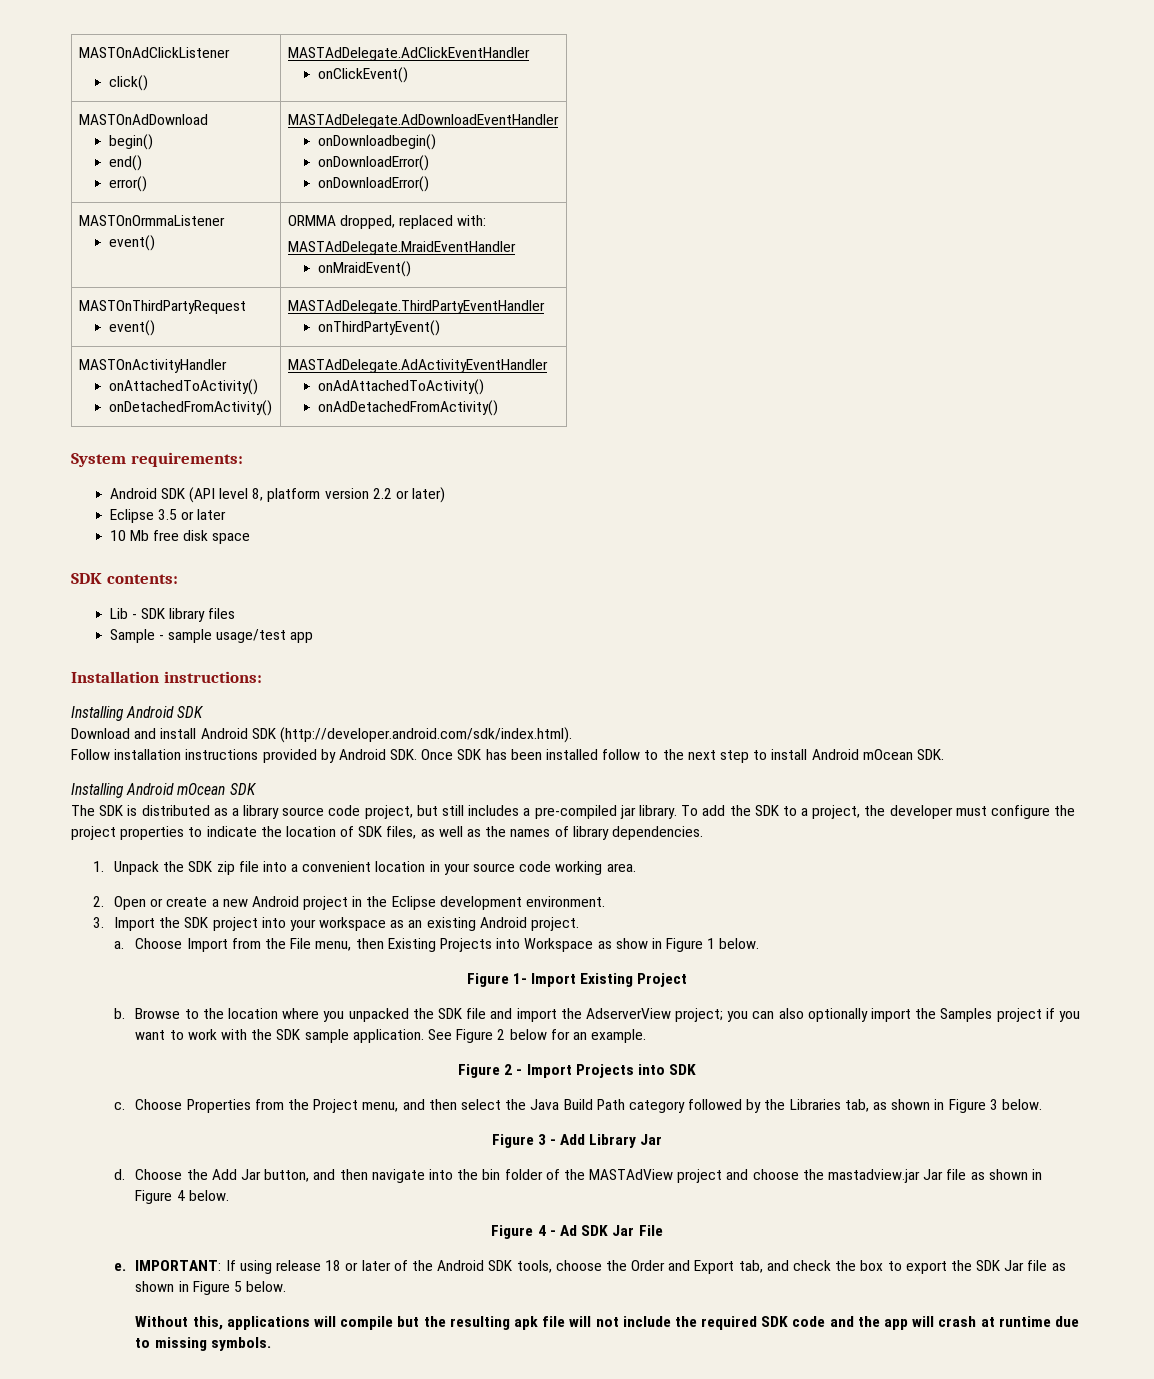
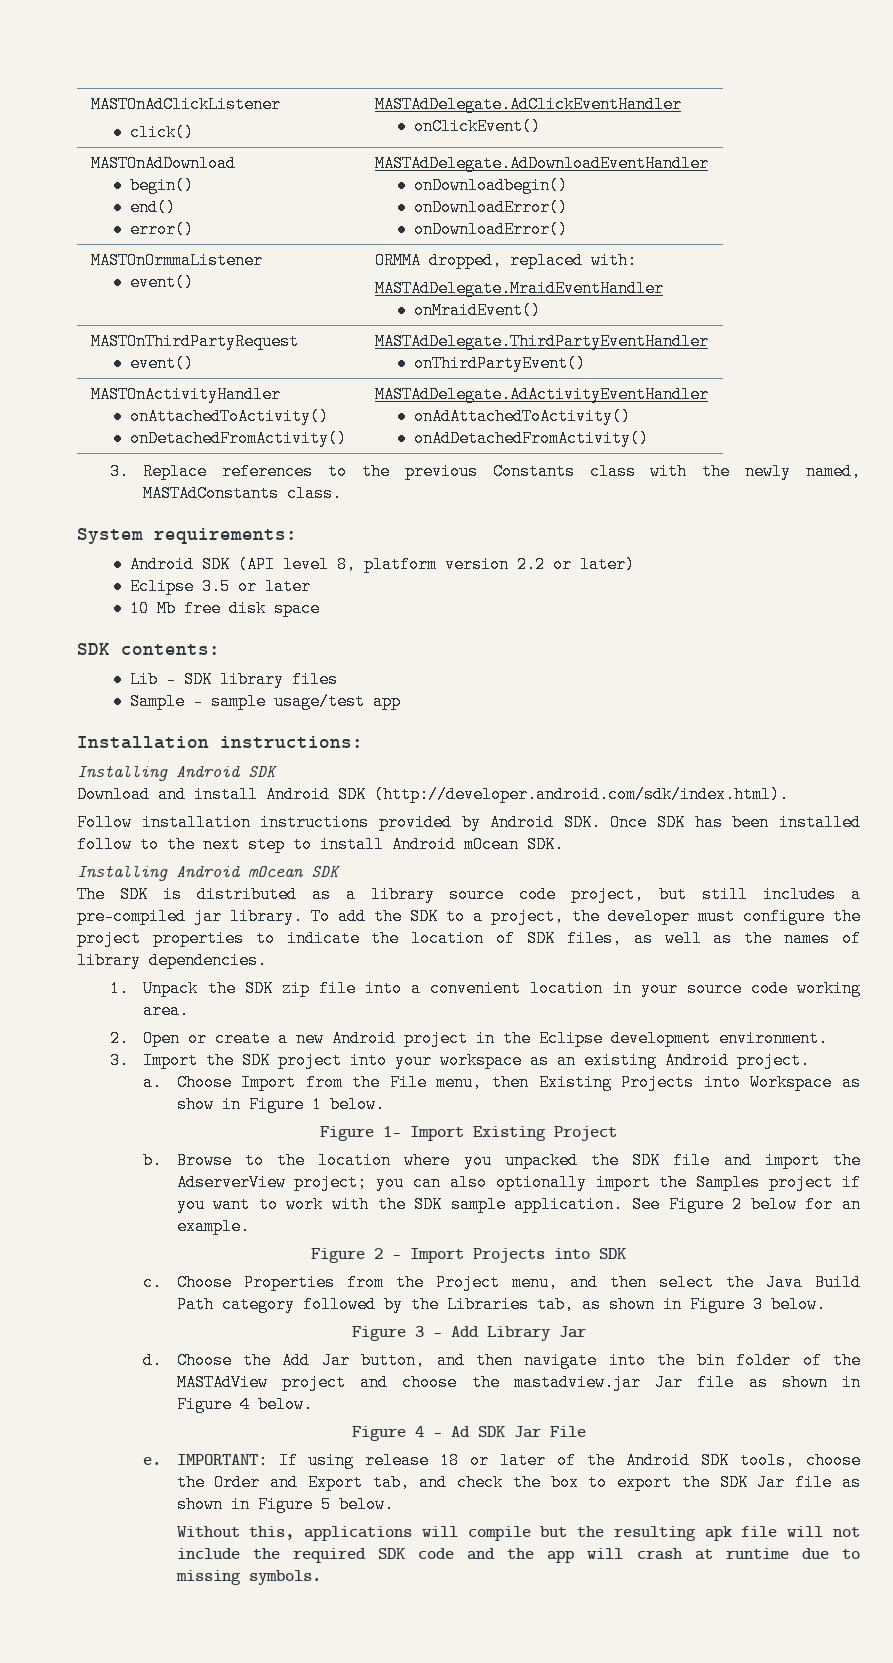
+ 3. Replace references to the previous Constants class with the newly named, MASTAdConstants class.

